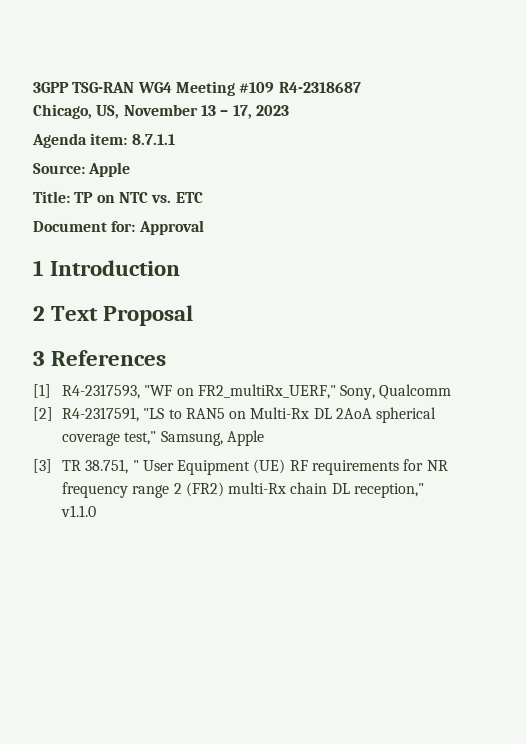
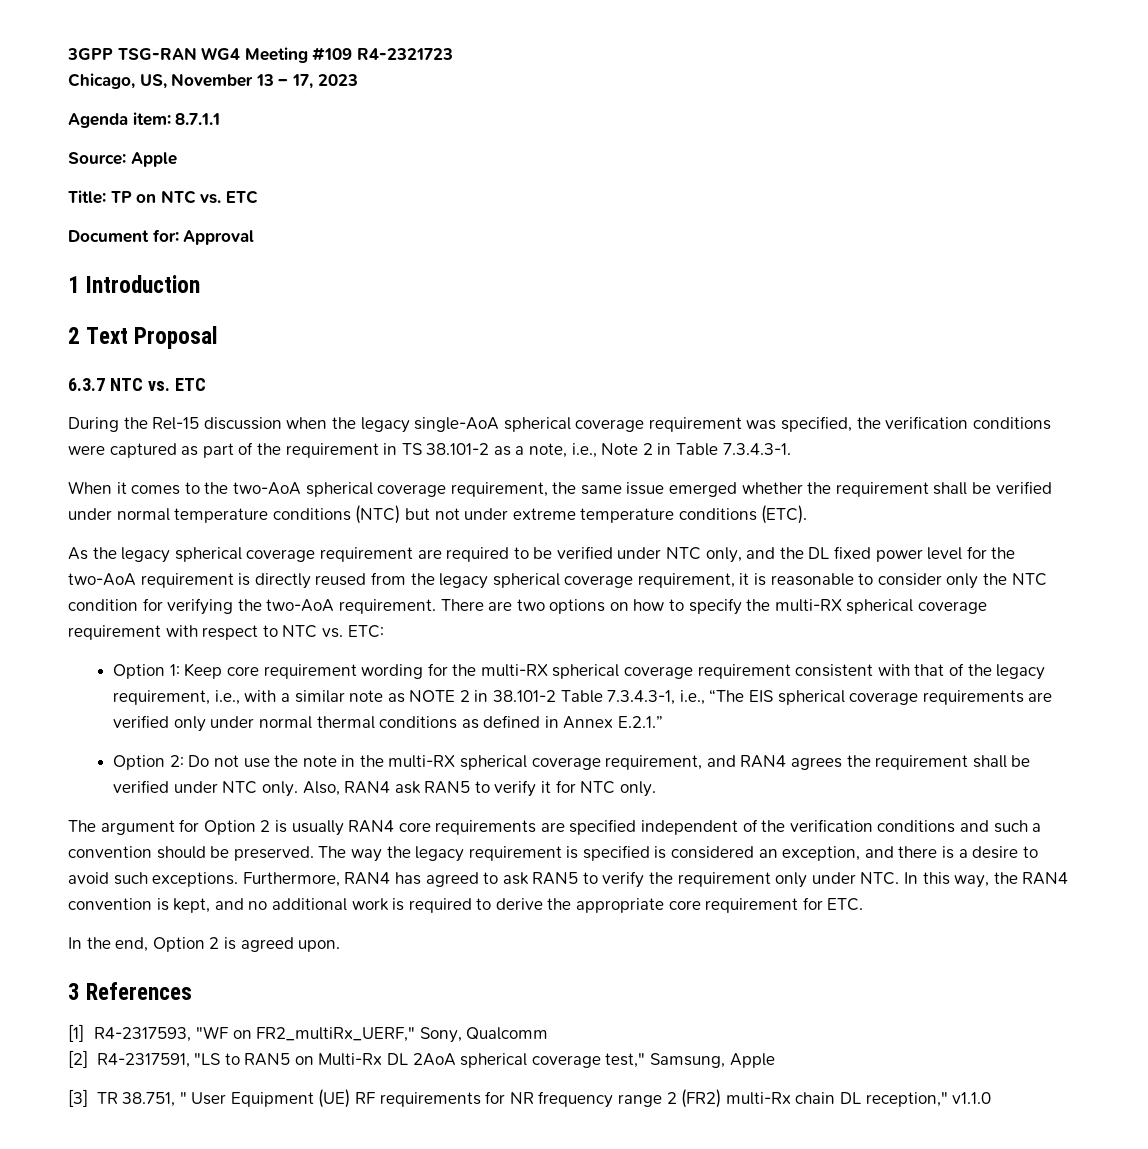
- 3GPP TSG-RAN WG4 Meeting #109 R4-2318687
+ 3GPP TSG-RAN WG4 Meeting #109 R4-2321723
+ 6.3.7 NTC vs. ETC
+ During the Rel-15 discussion when the legacy single-AoA spherical coverage requirement was specified, the verification conditions were captured as part of the requirement in TS 38.101-2 as a note, i.e., Note 2 in Table 7.3.4.3-1.
+ When it comes to the two-AoA spherical coverage requirement, the same issue emerged whether the requirement shall be verified under normal temperature conditions (NTC) but not under extreme temperature conditions (ETC).
+ As the legacy spherical coverage requirement are required to be verified under NTC only, and the DL fixed power level for the two-AoA requirement is directly reused from the legacy spherical coverage requirement, it is reasonable to consider only the NTC condition for verifying the two-AoA requirement. There are two options on how to specify the multi-RX spherical coverage requirement with respect to NTC vs. ETC:
+ Option 1: Keep core requirement wording for the multi-RX spherical coverage requirement consistent with that of the legacy requirement, i.e., with a similar note as NOTE 2 in 38.101-2 Table 7.3.4.3-1, i.e., “The EIS spherical coverage requirements are verified only under normal thermal conditions as defined in Annex E.2.1.”
+ Option 2: Do not use the note in the multi-RX spherical coverage requirement, and RAN4 agrees the requirement shall be verified under NTC only. Also, RAN4 ask RAN5 to verify it for NTC only.
+ The argument for Option 2 is usually RAN4 core requirements are specified independent of the verification conditions and such a convention should be preserved. The way the legacy requirement is specified is considered an exception, and there is a desire to avoid such exceptions. Furthermore, RAN4 has agreed to ask RAN5 to verify the requirement only under NTC. In this way, the RAN4 convention is kept, and no additional work is required to derive the appropriate core requirement for ETC.
+ In the end, Option 2 is agreed upon.

